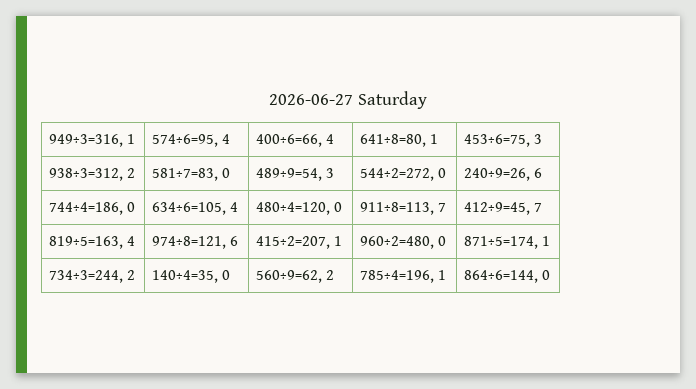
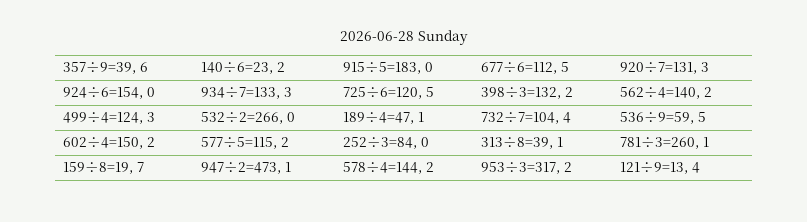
- 2026-06-27 Saturday
- 949÷3=316, 1 | 574÷6=95, 4 | 400÷6=66, 4 | 641÷8=80, 1 | 453÷6=75, 3
- 938÷3=312, 2 | 581÷7=83, 0 | 489÷9=54, 3 | 544÷2=272, 0 | 240÷9=26, 6
- 744÷4=186, 0 | 634÷6=105, 4 | 480÷4=120, 0 | 911÷8=113, 7 | 412÷9=45, 7
- 819÷5=163, 4 | 974÷8=121, 6 | 415÷2=207, 1 | 960÷2=480, 0 | 871÷5=174, 1
- 734÷3=244, 2 | 140÷4=35, 0 | 560÷9=62, 2 | 785÷4=196, 1 | 864÷6=144, 0
+ 2026-06-28 Sunday
+ 357÷9=39, 6 | 140÷6=23, 2 | 915÷5=183, 0 | 677÷6=112, 5 | 920÷7=131, 3
+ 924÷6=154, 0 | 934÷7=133, 3 | 725÷6=120, 5 | 398÷3=132, 2 | 562÷4=140, 2
+ 499÷4=124, 3 | 532÷2=266, 0 | 189÷4=47, 1 | 732÷7=104, 4 | 536÷9=59, 5
+ 602÷4=150, 2 | 577÷5=115, 2 | 252÷3=84, 0 | 313÷8=39, 1 | 781÷3=260, 1
+ 159÷8=19, 7 | 947÷2=473, 1 | 578÷4=144, 2 | 953÷3=317, 2 | 121÷9=13, 4

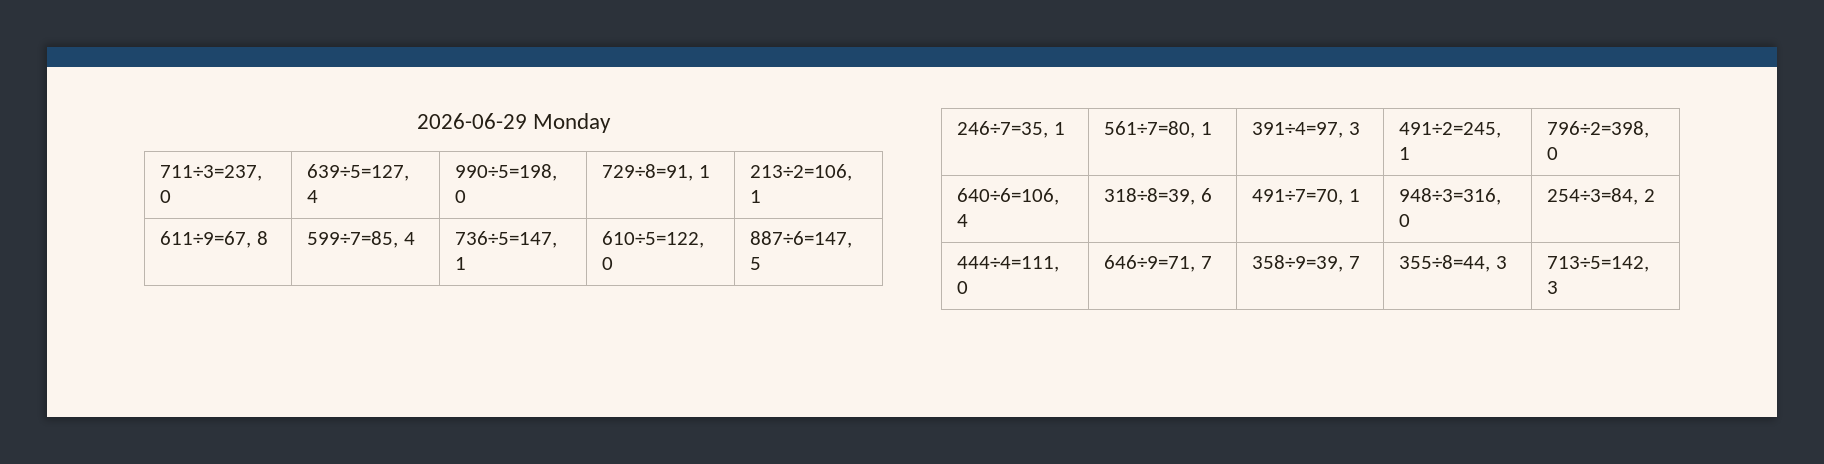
- 2026-06-28 Sunday
- 357÷9=39, 6 | 140÷6=23, 2 | 915÷5=183, 0 | 677÷6=112, 5 | 920÷7=131, 3
- 924÷6=154, 0 | 934÷7=133, 3 | 725÷6=120, 5 | 398÷3=132, 2 | 562÷4=140, 2
- 499÷4=124, 3 | 532÷2=266, 0 | 189÷4=47, 1 | 732÷7=104, 4 | 536÷9=59, 5
- 602÷4=150, 2 | 577÷5=115, 2 | 252÷3=84, 0 | 313÷8=39, 1 | 781÷3=260, 1
- 159÷8=19, 7 | 947÷2=473, 1 | 578÷4=144, 2 | 953÷3=317, 2 | 121÷9=13, 4
+ 2026-06-29 Monday
+ 711÷3=237, 0 | 639÷5=127, 4 | 990÷5=198, 0 | 729÷8=91, 1 | 213÷2=106, 1
+ 611÷9=67, 8 | 599÷7=85, 4 | 736÷5=147, 1 | 610÷5=122, 0 | 887÷6=147, 5
+ 246÷7=35, 1 | 561÷7=80, 1 | 391÷4=97, 3 | 491÷2=245, 1 | 796÷2=398, 0
+ 640÷6=106, 4 | 318÷8=39, 6 | 491÷7=70, 1 | 948÷3=316, 0 | 254÷3=84, 2
+ 444÷4=111, 0 | 646÷9=71, 7 | 358÷9=39, 7 | 355÷8=44, 3 | 713÷5=142, 3

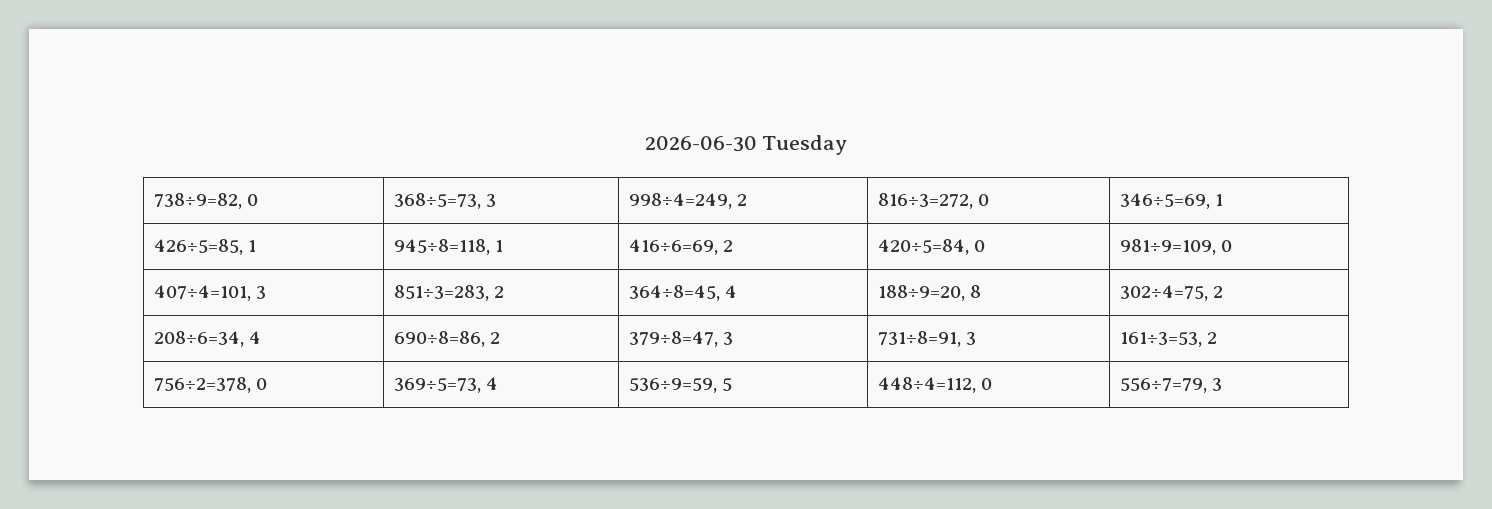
- 2026-06-29 Monday
- 711÷3=237, 0 | 639÷5=127, 4 | 990÷5=198, 0 | 729÷8=91, 1 | 213÷2=106, 1
- 611÷9=67, 8 | 599÷7=85, 4 | 736÷5=147, 1 | 610÷5=122, 0 | 887÷6=147, 5
- 246÷7=35, 1 | 561÷7=80, 1 | 391÷4=97, 3 | 491÷2=245, 1 | 796÷2=398, 0
- 640÷6=106, 4 | 318÷8=39, 6 | 491÷7=70, 1 | 948÷3=316, 0 | 254÷3=84, 2
- 444÷4=111, 0 | 646÷9=71, 7 | 358÷9=39, 7 | 355÷8=44, 3 | 713÷5=142, 3
+ 2026-06-30 Tuesday
+ 738÷9=82, 0 | 368÷5=73, 3 | 998÷4=249, 2 | 816÷3=272, 0 | 346÷5=69, 1
+ 426÷5=85, 1 | 945÷8=118, 1 | 416÷6=69, 2 | 420÷5=84, 0 | 981÷9=109, 0
+ 407÷4=101, 3 | 851÷3=283, 2 | 364÷8=45, 4 | 188÷9=20, 8 | 302÷4=75, 2
+ 208÷6=34, 4 | 690÷8=86, 2 | 379÷8=47, 3 | 731÷8=91, 3 | 161÷3=53, 2
+ 756÷2=378, 0 | 369÷5=73, 4 | 536÷9=59, 5 | 448÷4=112, 0 | 556÷7=79, 3

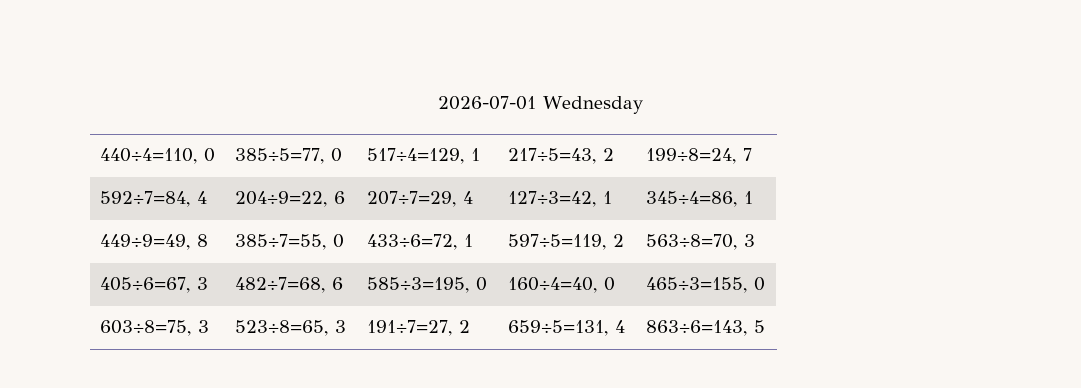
- 2026-06-30 Tuesday
- 738÷9=82, 0 | 368÷5=73, 3 | 998÷4=249, 2 | 816÷3=272, 0 | 346÷5=69, 1
- 426÷5=85, 1 | 945÷8=118, 1 | 416÷6=69, 2 | 420÷5=84, 0 | 981÷9=109, 0
- 407÷4=101, 3 | 851÷3=283, 2 | 364÷8=45, 4 | 188÷9=20, 8 | 302÷4=75, 2
- 208÷6=34, 4 | 690÷8=86, 2 | 379÷8=47, 3 | 731÷8=91, 3 | 161÷3=53, 2
- 756÷2=378, 0 | 369÷5=73, 4 | 536÷9=59, 5 | 448÷4=112, 0 | 556÷7=79, 3
+ 2026-07-01 Wednesday
+ 440÷4=110, 0 | 385÷5=77, 0 | 517÷4=129, 1 | 217÷5=43, 2 | 199÷8=24, 7
+ 592÷7=84, 4 | 204÷9=22, 6 | 207÷7=29, 4 | 127÷3=42, 1 | 345÷4=86, 1
+ 449÷9=49, 8 | 385÷7=55, 0 | 433÷6=72, 1 | 597÷5=119, 2 | 563÷8=70, 3
+ 405÷6=67, 3 | 482÷7=68, 6 | 585÷3=195, 0 | 160÷4=40, 0 | 465÷3=155, 0
+ 603÷8=75, 3 | 523÷8=65, 3 | 191÷7=27, 2 | 659÷5=131, 4 | 863÷6=143, 5

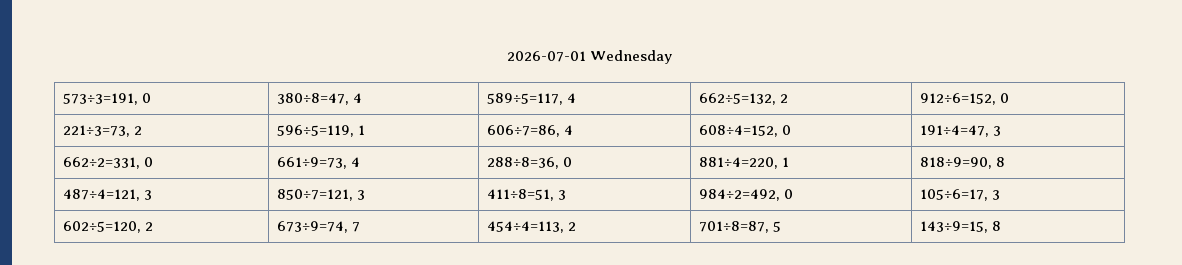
- 440÷4=110, 0 | 385÷5=77, 0 | 517÷4=129, 1 | 217÷5=43, 2 | 199÷8=24, 7
- 592÷7=84, 4 | 204÷9=22, 6 | 207÷7=29, 4 | 127÷3=42, 1 | 345÷4=86, 1
- 449÷9=49, 8 | 385÷7=55, 0 | 433÷6=72, 1 | 597÷5=119, 2 | 563÷8=70, 3
- 405÷6=67, 3 | 482÷7=68, 6 | 585÷3=195, 0 | 160÷4=40, 0 | 465÷3=155, 0
- 603÷8=75, 3 | 523÷8=65, 3 | 191÷7=27, 2 | 659÷5=131, 4 | 863÷6=143, 5
+ 573÷3=191, 0 | 380÷8=47, 4 | 589÷5=117, 4 | 662÷5=132, 2 | 912÷6=152, 0
+ 221÷3=73, 2 | 596÷5=119, 1 | 606÷7=86, 4 | 608÷4=152, 0 | 191÷4=47, 3
+ 662÷2=331, 0 | 661÷9=73, 4 | 288÷8=36, 0 | 881÷4=220, 1 | 818÷9=90, 8
+ 487÷4=121, 3 | 850÷7=121, 3 | 411÷8=51, 3 | 984÷2=492, 0 | 105÷6=17, 3
+ 602÷5=120, 2 | 673÷9=74, 7 | 454÷4=113, 2 | 701÷8=87, 5 | 143÷9=15, 8

